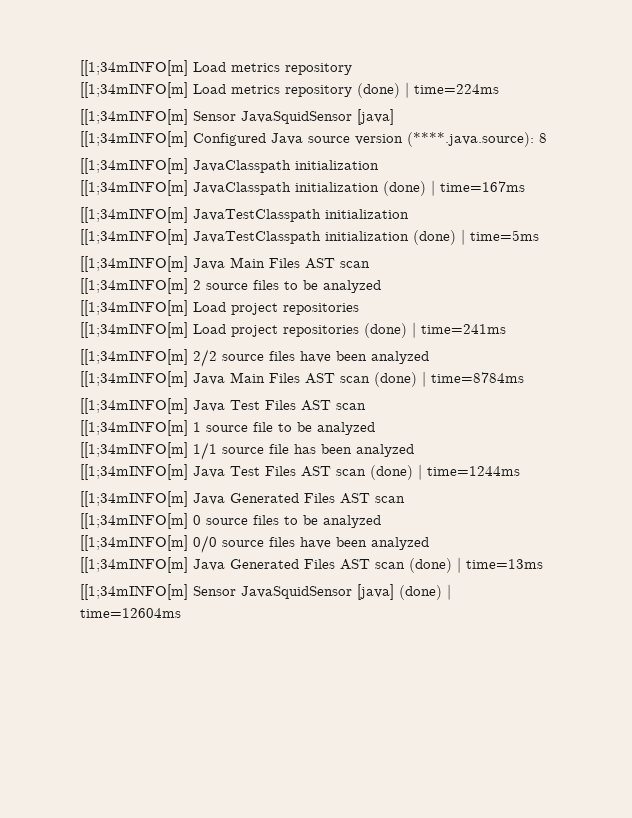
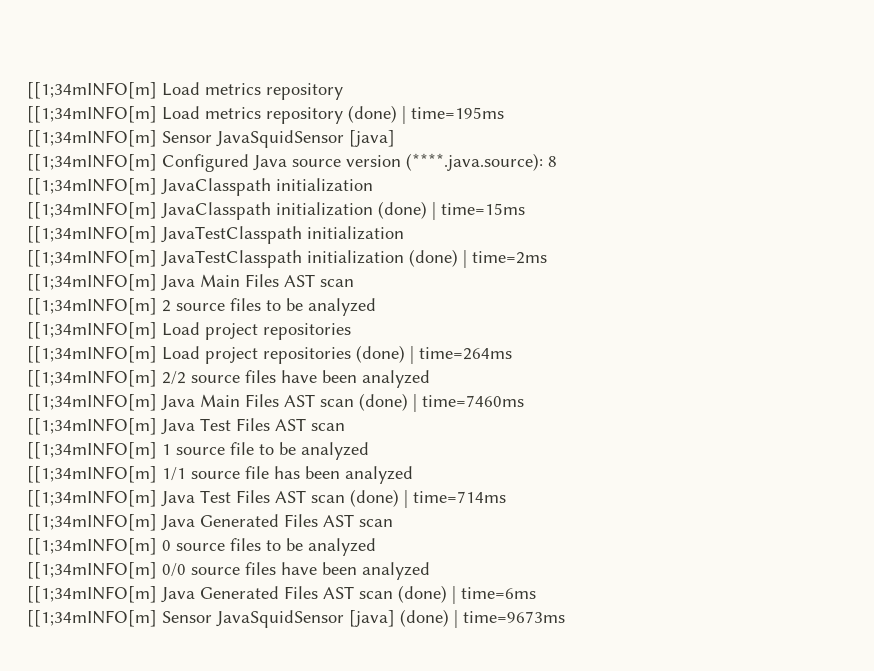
- [[1;34mINFO[m] Load metrics repository (done) | time=224ms
+ [[1;34mINFO[m] Load metrics repository (done) | time=195ms
- [[1;34mINFO[m] JavaClasspath initialization (done) | time=167ms
+ [[1;34mINFO[m] JavaClasspath initialization (done) | time=15ms
- [[1;34mINFO[m] JavaTestClasspath initialization (done) | time=5ms
+ [[1;34mINFO[m] JavaTestClasspath initialization (done) | time=2ms
- [[1;34mINFO[m] Load project repositories (done) | time=241ms
+ [[1;34mINFO[m] Load project repositories (done) | time=264ms
- [[1;34mINFO[m] Java Main Files AST scan (done) | time=8784ms
+ [[1;34mINFO[m] Java Main Files AST scan (done) | time=7460ms
- [[1;34mINFO[m] Java Test Files AST scan (done) | time=1244ms
+ [[1;34mINFO[m] Java Test Files AST scan (done) | time=714ms
- [[1;34mINFO[m] Java Generated Files AST scan (done) | time=13ms
+ [[1;34mINFO[m] Java Generated Files AST scan (done) | time=6ms
- [[1;34mINFO[m] Sensor JavaSquidSensor [java] (done) | time=12604ms
+ [[1;34mINFO[m] Sensor JavaSquidSensor [java] (done) | time=9673ms

